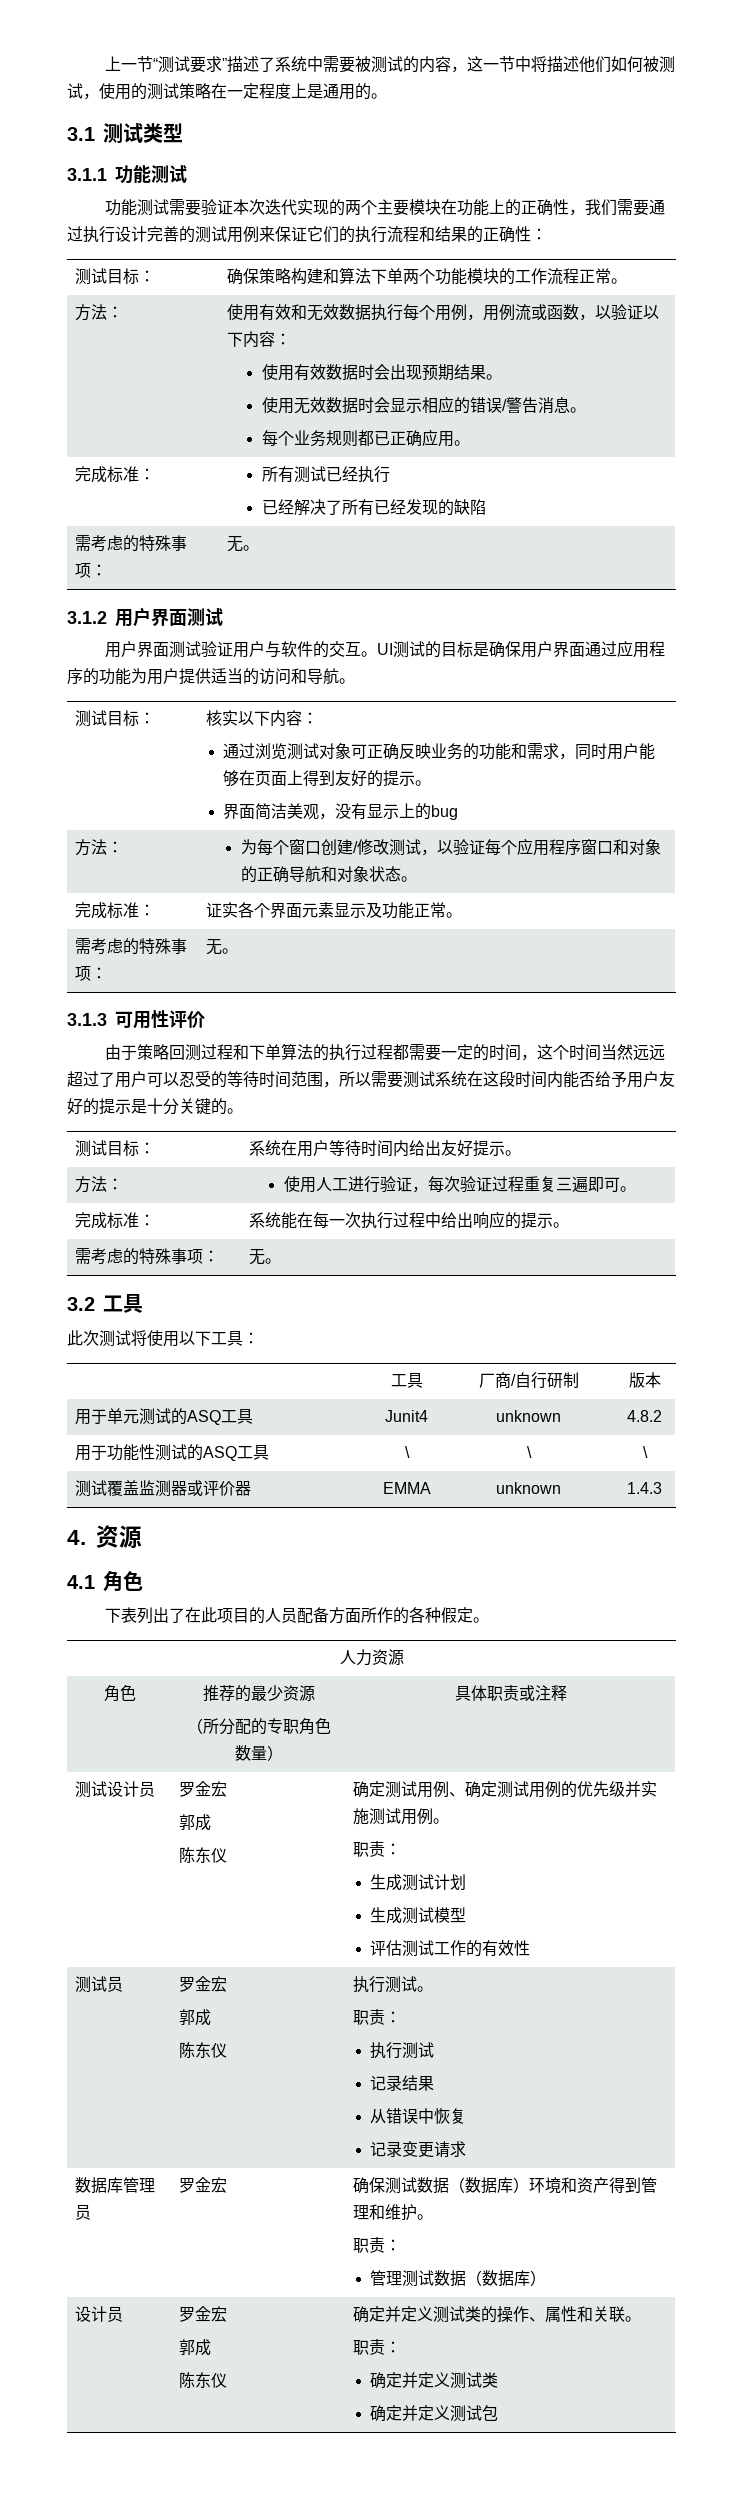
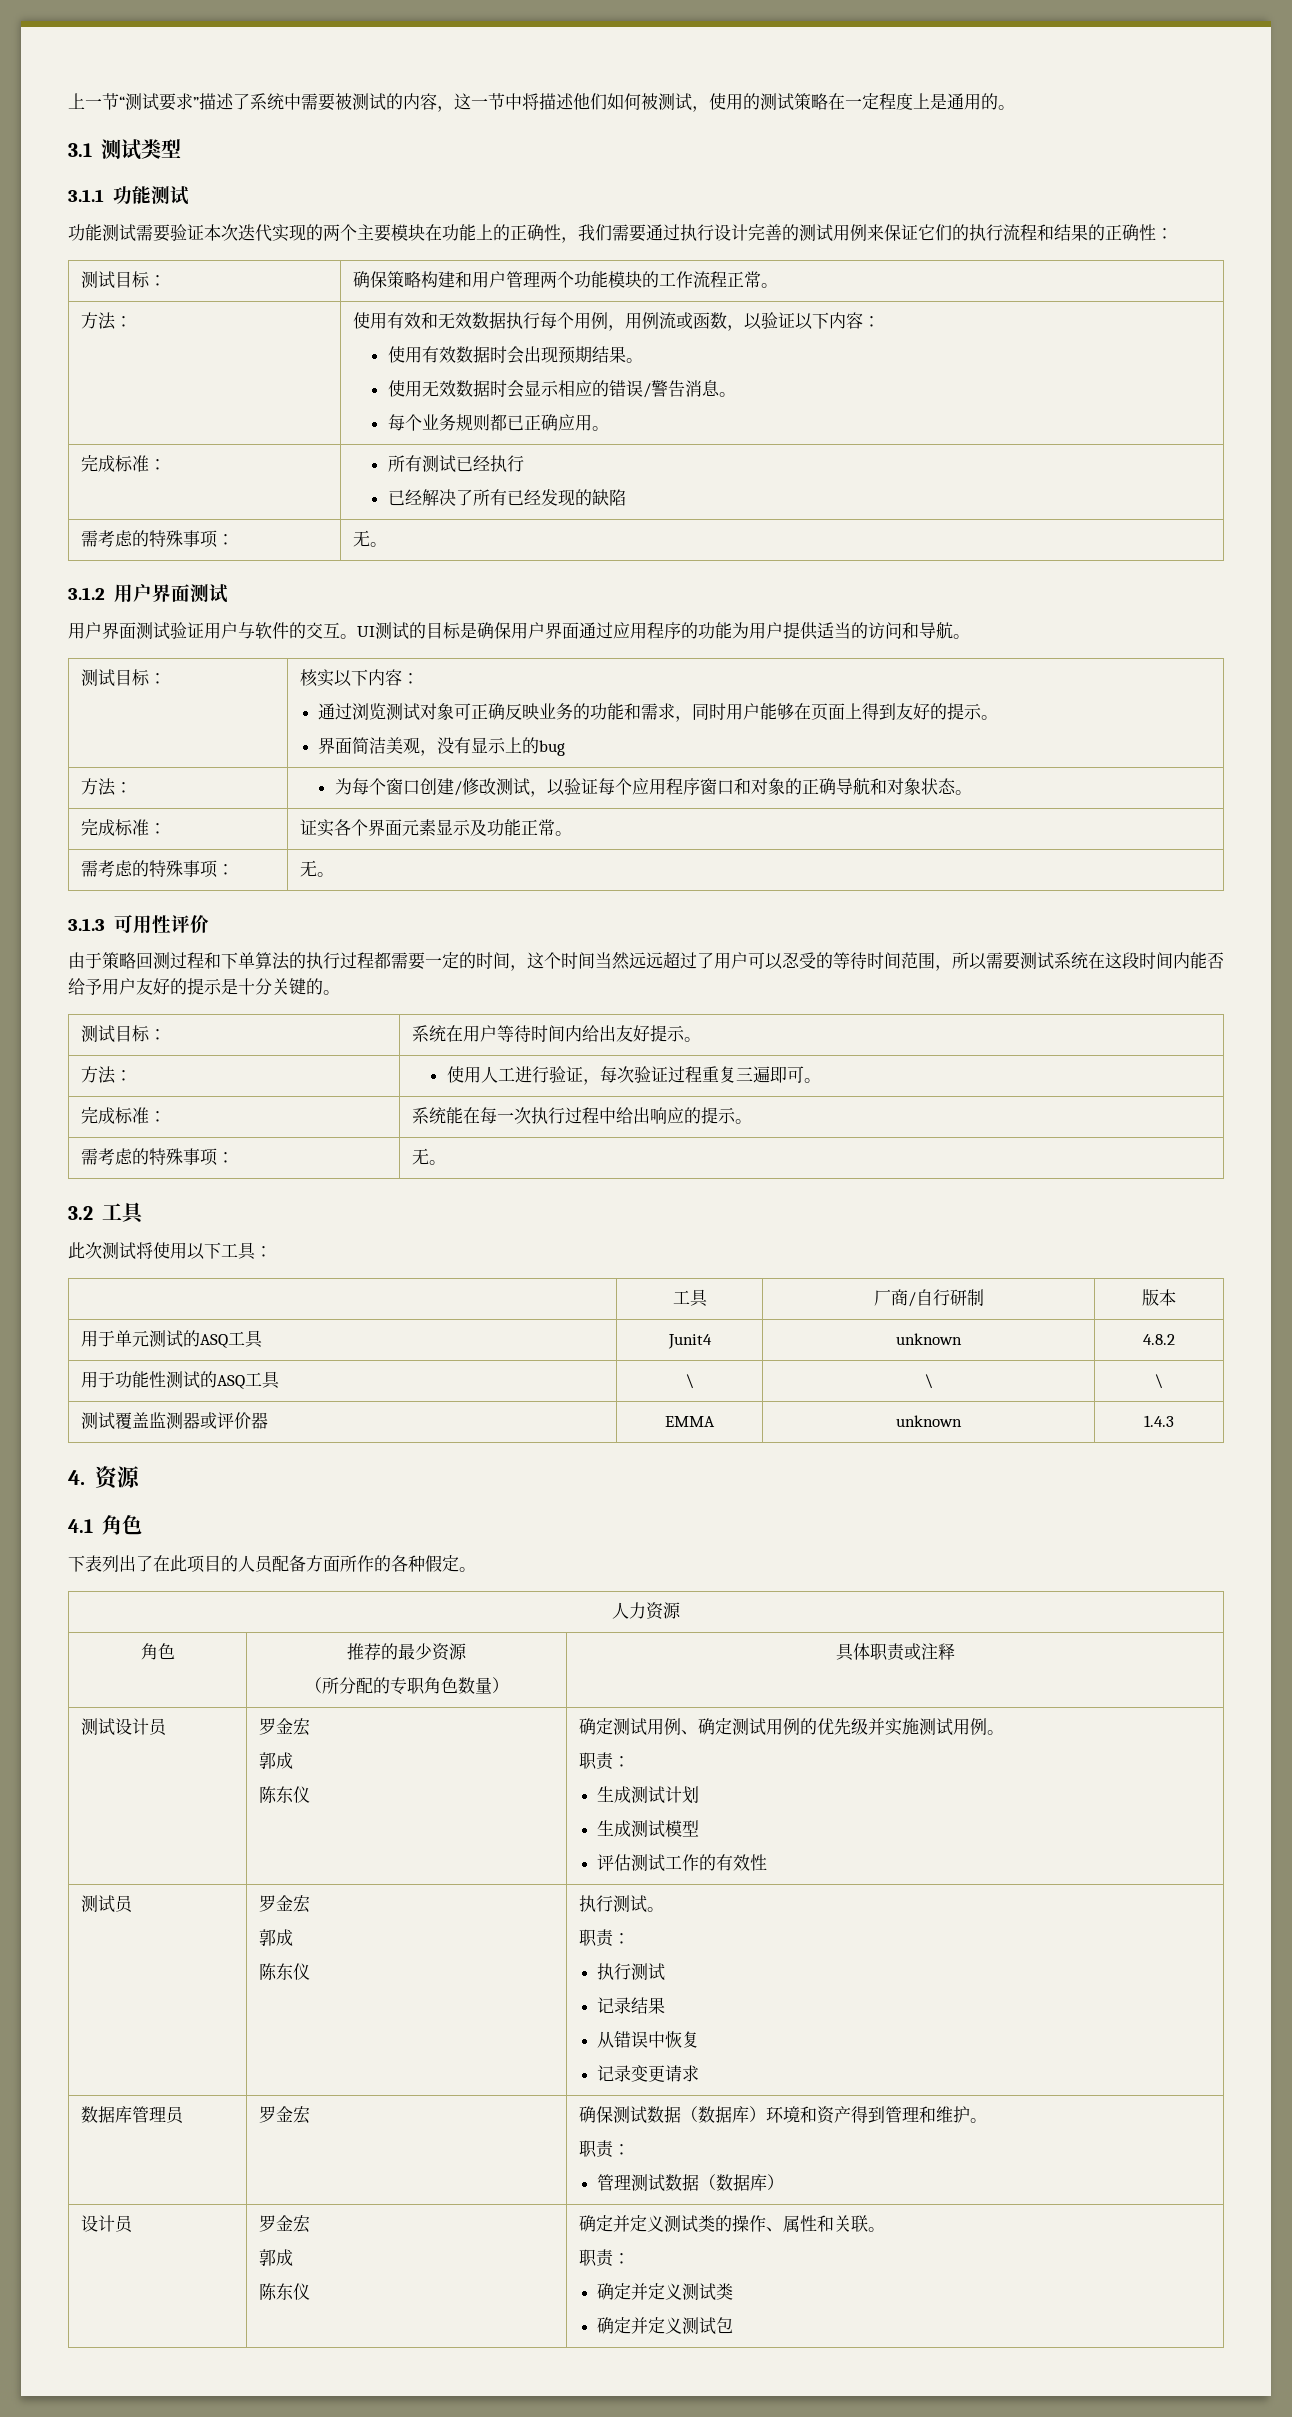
- 测试目标： | 确保策略构建和算法下单两个功能模块的工作流程正常。
+ 测试目标： | 确保策略构建和用户管理两个功能模块的工作流程正常。

